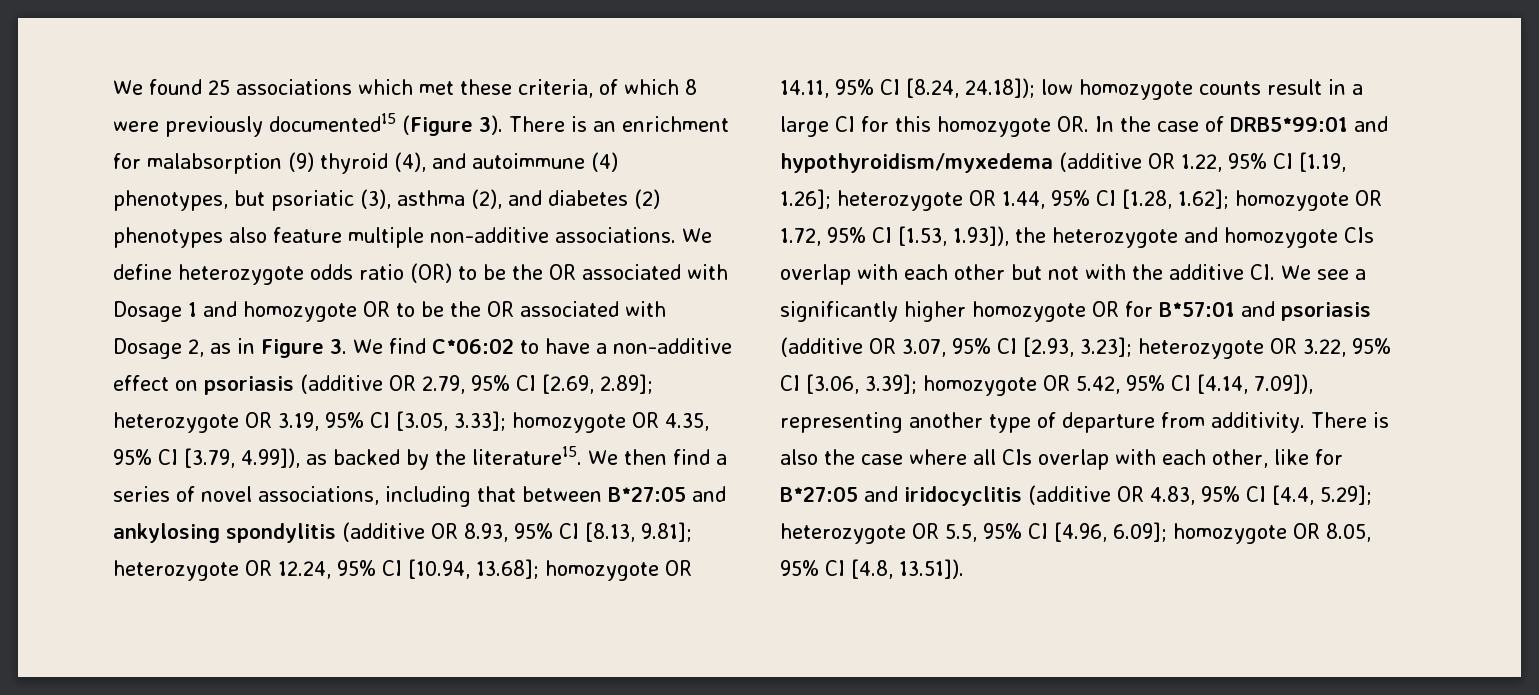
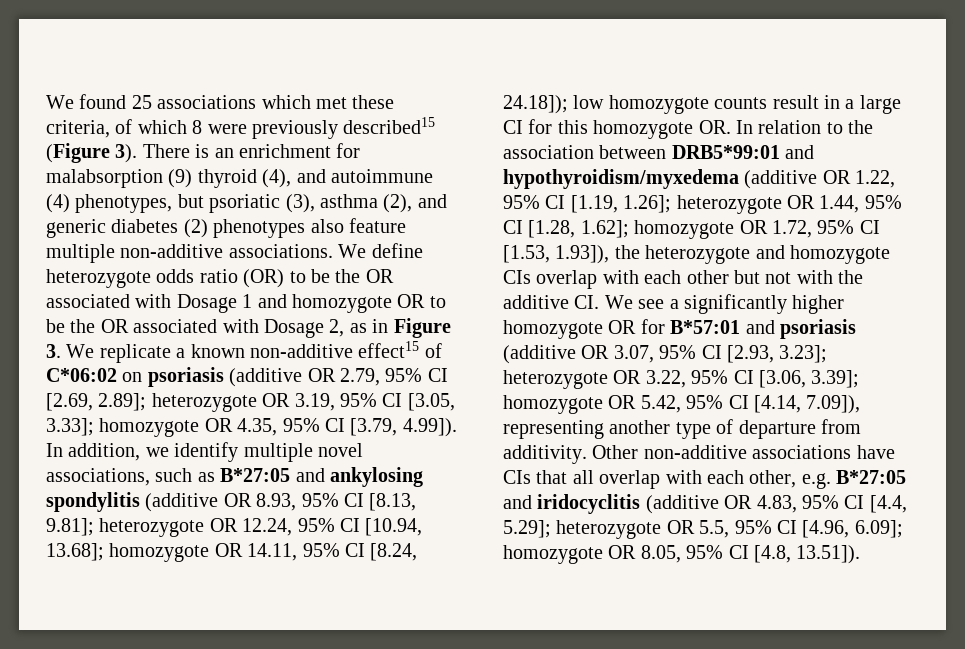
- We found 25 associations which met these criteria, of which 8 were previously documented15 (Figure 3).
+ We found 25 associations which met these criteria, of which 8 were previously described15 (Figure 3).
- There is an enrichment for malabsorption (9) thyroid (4), and autoimmune (4) phenotypes, but psoriatic (3), asthma (2), and diabetes (2) phenotypes also feature multiple non-additive associations.
+ There is an enrichment for malabsorption (9) thyroid (4), and autoimmune (4) phenotypes, but psoriatic (3), asthma (2), and generic diabetes (2) phenotypes also feature multiple non-additive associations.
- We define heterozygote odds ratio (OR) to be the OR associated with Dosage 1 and homozygote OR to be the OR associated with Dosage 2, as in Figure 3. We find C*06:02 to have a non-additive effect on psoriasis (additive OR 2.79, 95% CI [2.69, 2.89];
+ We define heterozygote odds ratio (OR) to be the OR associated with Dosage 1 and homozygote OR to be the OR associated with Dosage 2, as in Figure 3. We replicate a known non-additive effect15 of C*06:02 on psoriasis (additive OR 2.79, 95% CI [2.69, 2.89];
- homozygote OR 4.35, 95% CI [3.79, 4.99]), as backed by the literature15. We then find a series of novel associations, including that between B*27:05 and ankylosing spondylitis (additive OR 8.93, 95% CI [8.13, 9.81];
+ homozygote OR 4.35, 95% CI [3.79, 4.99]). In addition, we identify multiple novel associations, such as B*27:05 and ankylosing spondylitis (additive OR 8.93, 95% CI [8.13, 9.81];
- low homozygote counts result in a large CI for this homozygote OR. In the case of DRB5*99:01 and hypothyroidism/myxedema (additive OR 1.22, 95% CI [1.19, 1.26];
+ low homozygote counts result in a large CI for this homozygote OR. In relation to the association between DRB5*99:01 and hypothyroidism/myxedema (additive OR 1.22, 95% CI [1.19, 1.26];
- There is also the case where all CIs overlap with each other, like for B*27:05 and iridocyclitis (additive OR 4.83, 95% CI [4.4, 5.29]; heterozygote OR 5.5, 95% CI [4.96, 6.09]; homozygote OR 8.05, 95% CI [4.8, 13.51]).
+ Other non-additive associations have CIs that all overlap with each other, e.g. B*27:05 and iridocyclitis (additive OR 4.83, 95% CI [4.4, 5.29]; heterozygote OR 5.5, 95% CI [4.96, 6.09]; homozygote OR 8.05, 95% CI [4.8, 13.51]).

